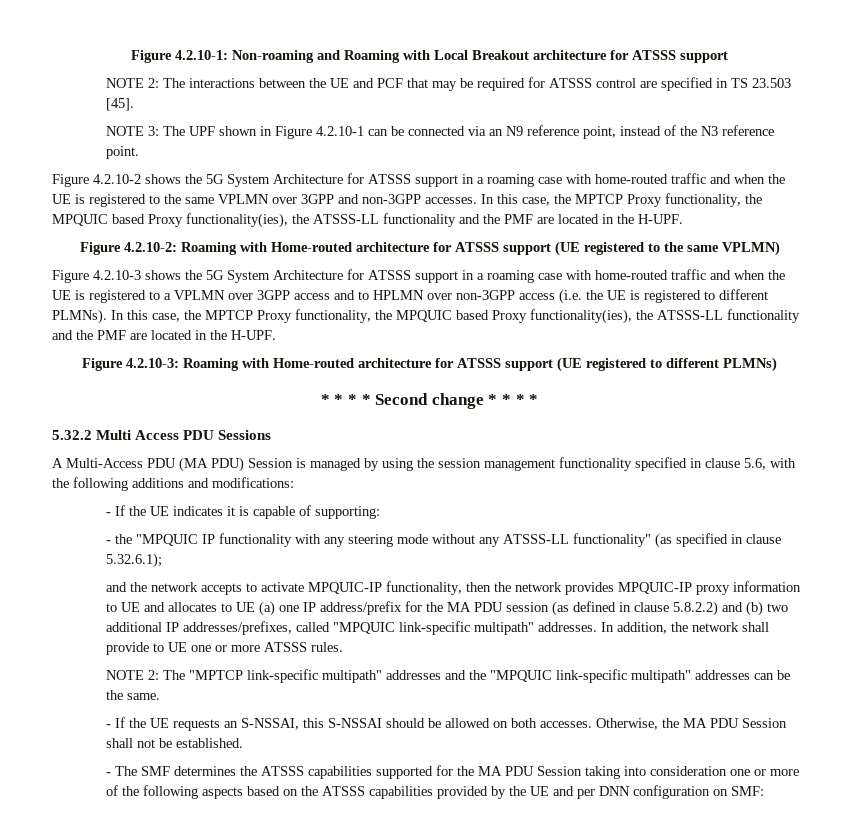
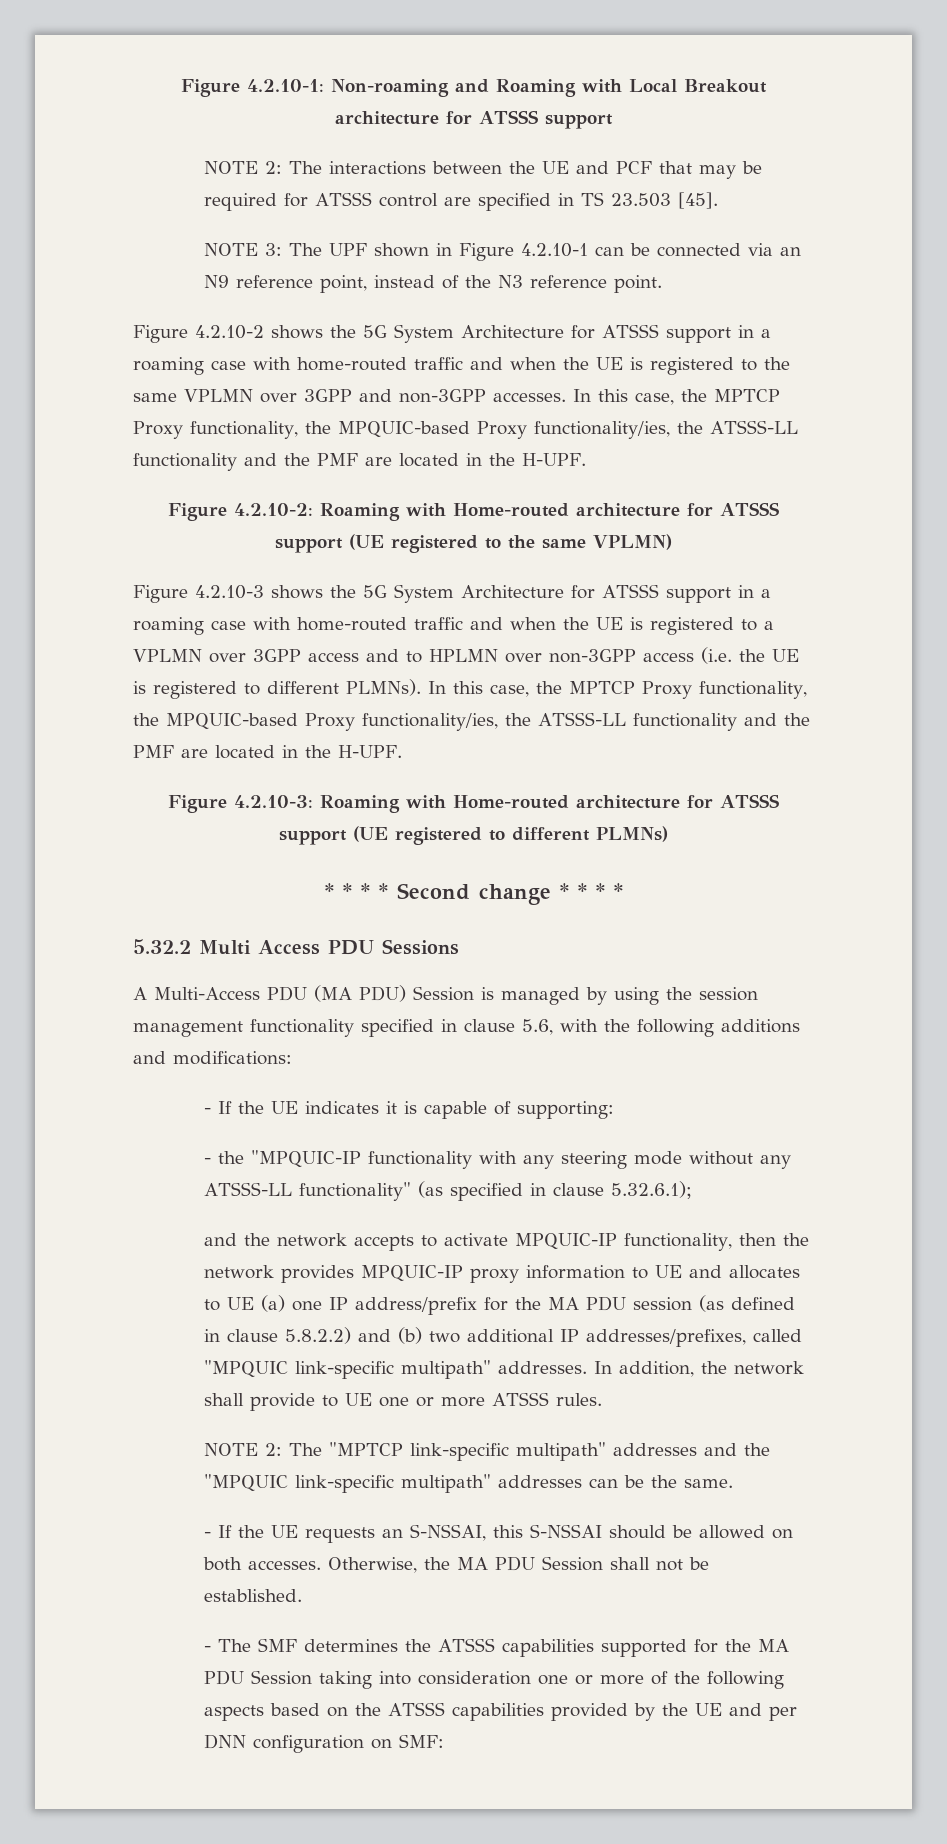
- Figure 4.2.10-2 shows the 5G System Architecture for ATSSS support in a roaming case with home-routed traffic and when the UE is registered to the same VPLMN over 3GPP and non-3GPP accesses. In this case, the MPTCP Proxy functionality, the MPQUIC based Proxy functionality(ies), the ATSSS-LL functionality and the PMF are located in the H-UPF.
+ Figure 4.2.10-2 shows the 5G System Architecture for ATSSS support in a roaming case with home-routed traffic and when the UE is registered to the same VPLMN over 3GPP and non-3GPP accesses. In this case, the MPTCP Proxy functionality, the MPQUIC-based Proxy functionality/ies, the ATSSS-LL functionality and the PMF are located in the H-UPF.
- Figure 4.2.10-3 shows the 5G System Architecture for ATSSS support in a roaming case with home-routed traffic and when the UE is registered to a VPLMN over 3GPP access and to HPLMN over non-3GPP access (i.e. the UE is registered to different PLMNs). In this case, the MPTCP Proxy functionality, the MPQUIC based Proxy functionality(ies), the ATSSS-LL functionality and the PMF are located in the H-UPF.
+ Figure 4.2.10-3 shows the 5G System Architecture for ATSSS support in a roaming case with home-routed traffic and when the UE is registered to a VPLMN over 3GPP access and to HPLMN over non-3GPP access (i.e. the UE is registered to different PLMNs). In this case, the MPTCP Proxy functionality, the MPQUIC-based Proxy functionality/ies, the ATSSS-LL functionality and the PMF are located in the H-UPF.
- - the "MPQUIC IP functionality with any steering mode without any ATSSS-LL functionality" (as specified in clause 5.32.6.1);
+ - the "MPQUIC-IP functionality with any steering mode without any ATSSS-LL functionality" (as specified in clause 5.32.6.1);

